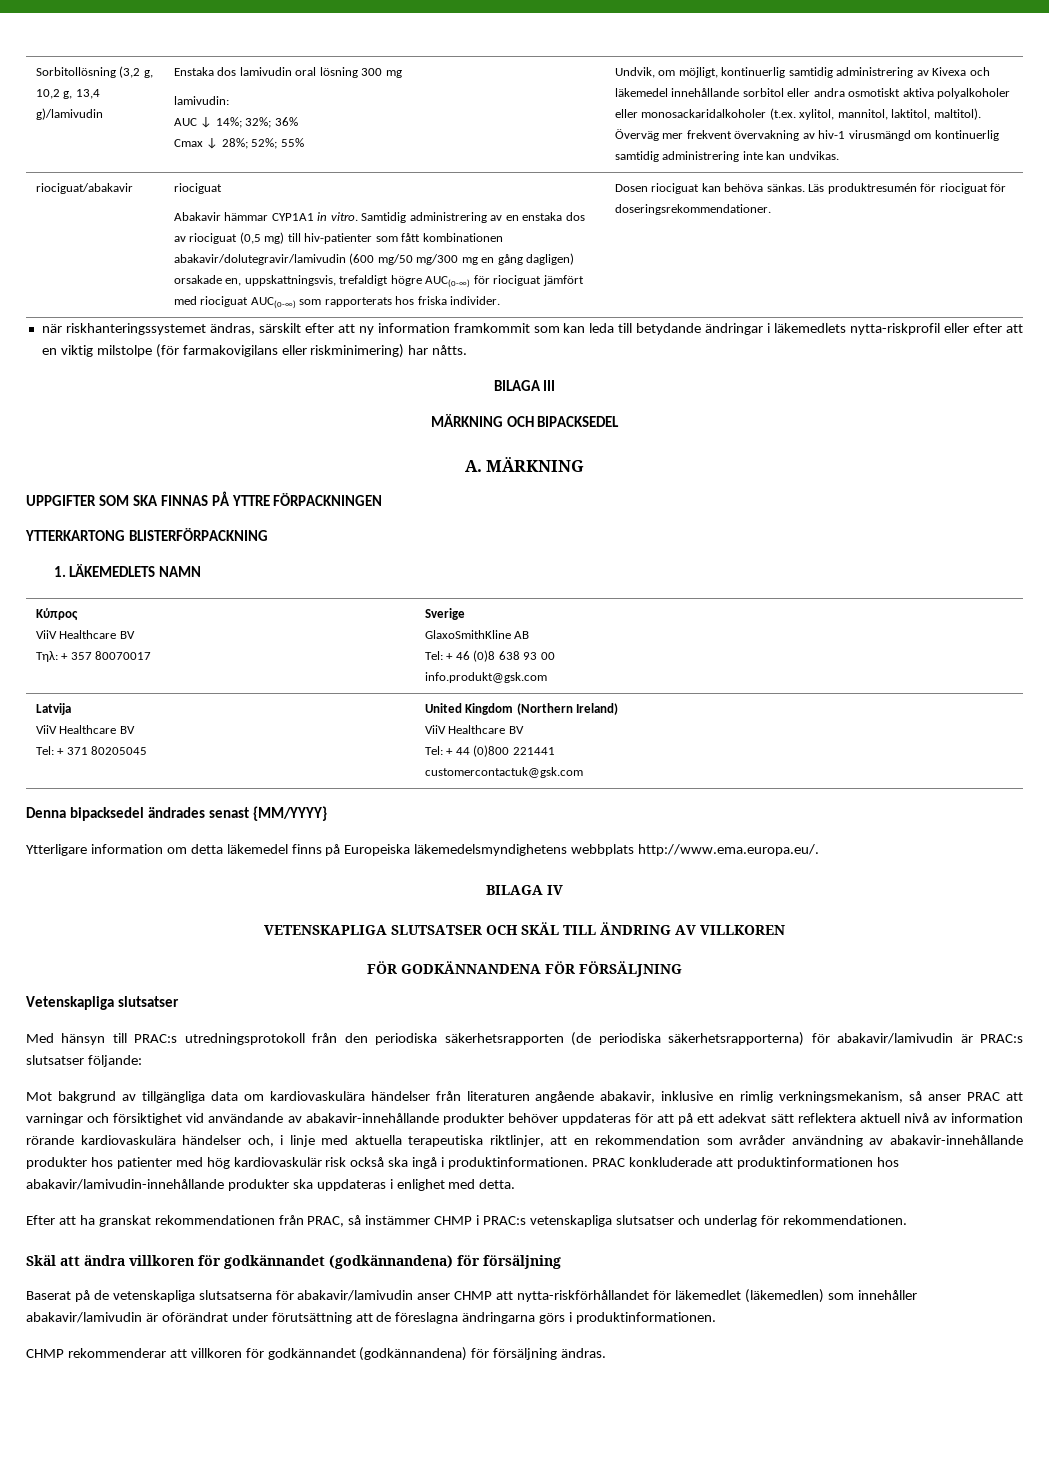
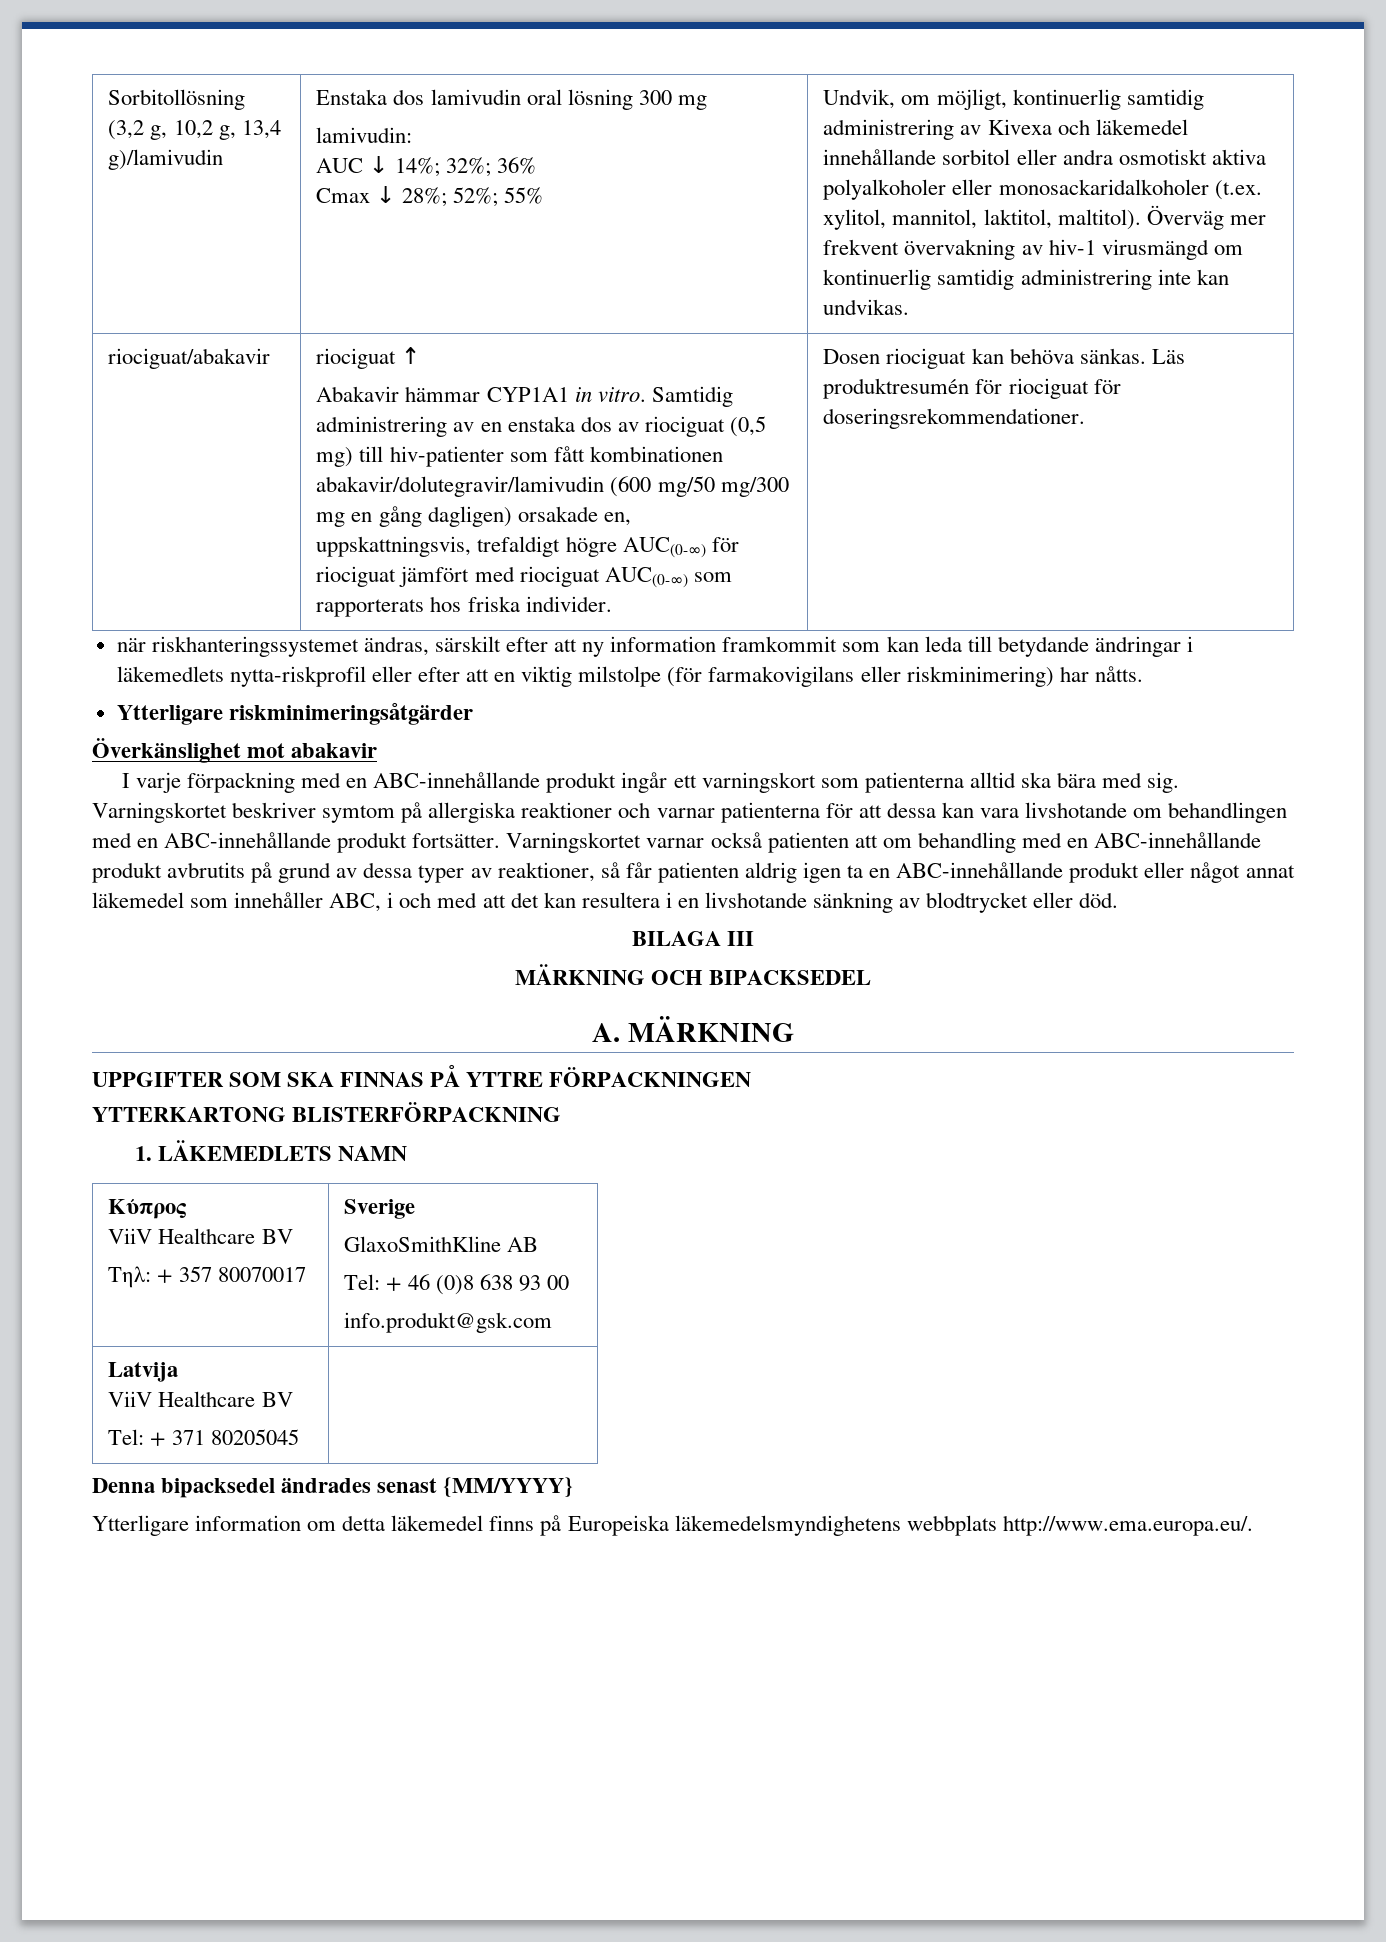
- riociguat/abakavir | riociguat
+ riociguat/abakavir | riociguat ↑
+ Ytterligare riskminimeringsåtgärder
+ Överkänslighet mot abakavir
+ I varje förpackning med en ABC-innehållande produkt ingår ett varningskort som patienterna alltid ska bära med sig. Varningskortet beskriver symtom på allergiska reaktioner och varnar patienterna för att dessa kan vara livshotande om behandlingen med en ABC-innehållande produkt fortsätter. Varningskortet varnar också patienten att om behandling med en ABC-innehållande produkt avbrutits på grund av dessa typer av reaktioner, så får patienten aldrig igen ta en ABC-innehållande produkt eller något annat läkemedel som innehåller ABC, i och med att det kan resultera i en livshotande sänkning av blodtrycket eller död.
  Latvija
  ViiV Healthcare BV
- Tel: + 371 80205045 | United Kingdom (Northern Ireland)
- ViiV Healthcare BV
- Tel: + 44 (0)800 221441
- customercontactuk@gsk.com
+ Tel: + 371 80205045 |
- BILAGA IV
- VETENSKAPLIGA SLUTSATSER OCH SKÄL TILL ÄNDRING AV VILLKOREN
- FÖR GODKÄNNANDENA FÖR FÖRSÄLJNING
- Vetenskapliga slutsatser
- Med hänsyn till PRAC:s utredningsprotokoll från den periodiska säkerhetsrapporten (de periodiska säkerhetsrapporterna) för abakavir/lamivudin är PRAC:s slutsatser följande:
- Mot bakgrund av tillgängliga data om kardiovaskulära händelser från literaturen angående abakavir, inklusive en rimlig verkningsmekanism, så anser PRAC att varningar och försiktighet vid användande av abakavir-innehållande produkter behöver uppdateras för att på ett adekvat sätt reflektera aktuell nivå av information rörande kardiovaskulära händelser och, i linje med aktuella terapeutiska riktlinjer, att en rekommendation som avråder användning av abakavir-innehållande produkter hos patienter med hög kardiovaskulär risk också ska ingå i produktinformationen. PRAC konkluderade att produktinformationen hos abakavir/lamivudin-innehållande produkter ska uppdateras i enlighet med detta.
- Efter att ha granskat rekommendationen från PRAC, så instämmer CHMP i PRAC:s vetenskapliga slutsatser och underlag för rekommendationen.
- Skäl att ändra villkoren för godkännandet (godkännandena) för försäljning
- Baserat på de vetenskapliga slutsatserna för abakavir/lamivudin anser CHMP att nytta-riskförhållandet för läkemedlet (läkemedlen) som innehåller abakavir/lamivudin är oförändrat under förutsättning att de föreslagna ändringarna görs i produktinformationen.
- CHMP rekommenderar att villkoren för godkännandet (godkännandena) för försäljning ändras.

